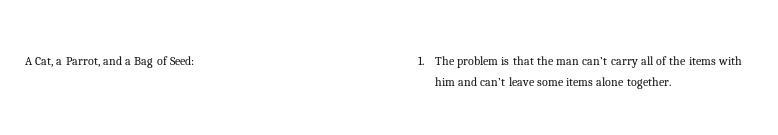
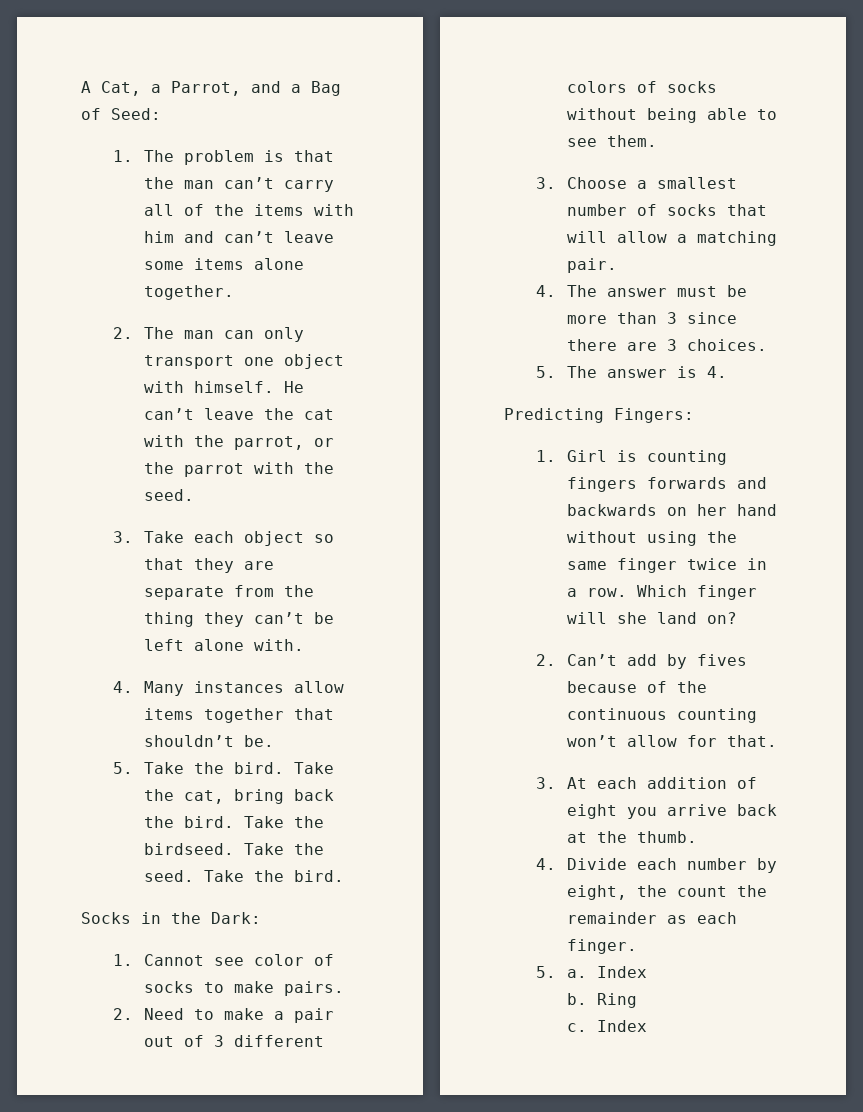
+ 2. The man can only transport one object with himself. He can’t leave the cat with the parrot, or the parrot with the seed.
+ 3. Take each object so that they are separate from the thing they can’t be left alone with.
+ 4. Many instances allow items together that shouldn’t be.
+ 5. Take the bird. Take the cat, bring back the bird. Take the birdseed. Take the seed. Take the bird.
+ Socks in the Dark:
+ 1. Cannot see color of socks to make pairs.
+ 2. Need to make a pair out of 3 different colors of socks without being able to see them.
+ 3. Choose a smallest number of socks that will allow a matching pair.
+ 4. The answer must be more than 3 since there are 3 choices.
+ 5. The answer is 4.
+ Predicting Fingers:
+ 1. Girl is counting fingers forwards and backwards on her hand without using the same finger twice in a row. Which finger will she land on?
+ 2. Can’t add by fives because of the continuous counting won’t allow for that.
+ 3. At each addition of eight you arrive back at the thumb.
+ 4. Divide each number by eight, the count the remainder as each finger.
+ 5. a. Index
+ b. Ring
+ c. Index

